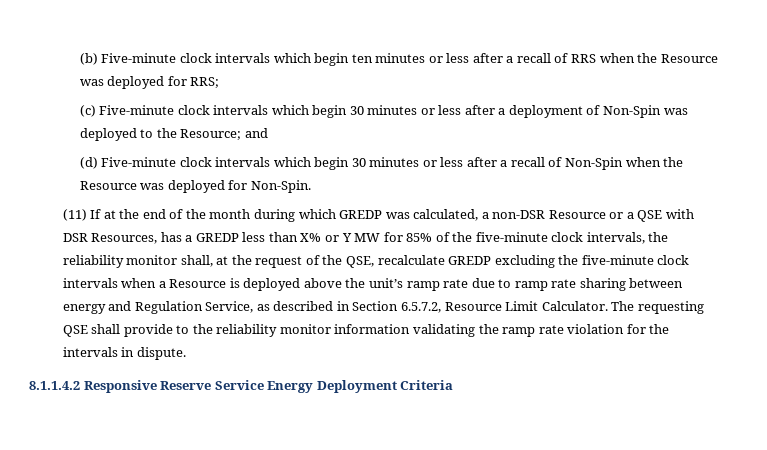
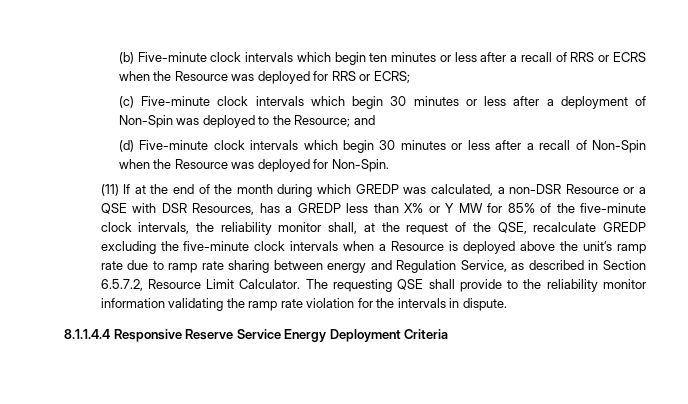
- (b) Five-minute clock intervals which begin ten minutes or less after a recall of RRS when the Resource was deployed for RRS;
+ (b) Five-minute clock intervals which begin ten minutes or less after a recall of RRS or ECRS when the Resource was deployed for RRS or ECRS;
- 8.1.1.4.2 Responsive Reserve Service Energy Deployment Criteria
+ 8.1.1.4.4 Responsive Reserve Service Energy Deployment Criteria

